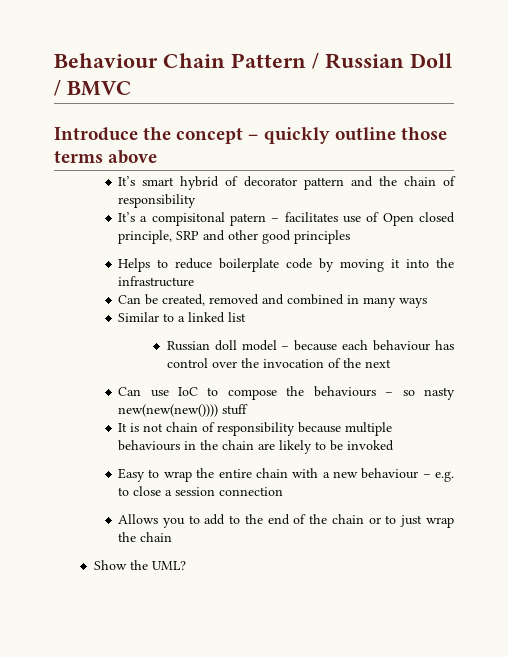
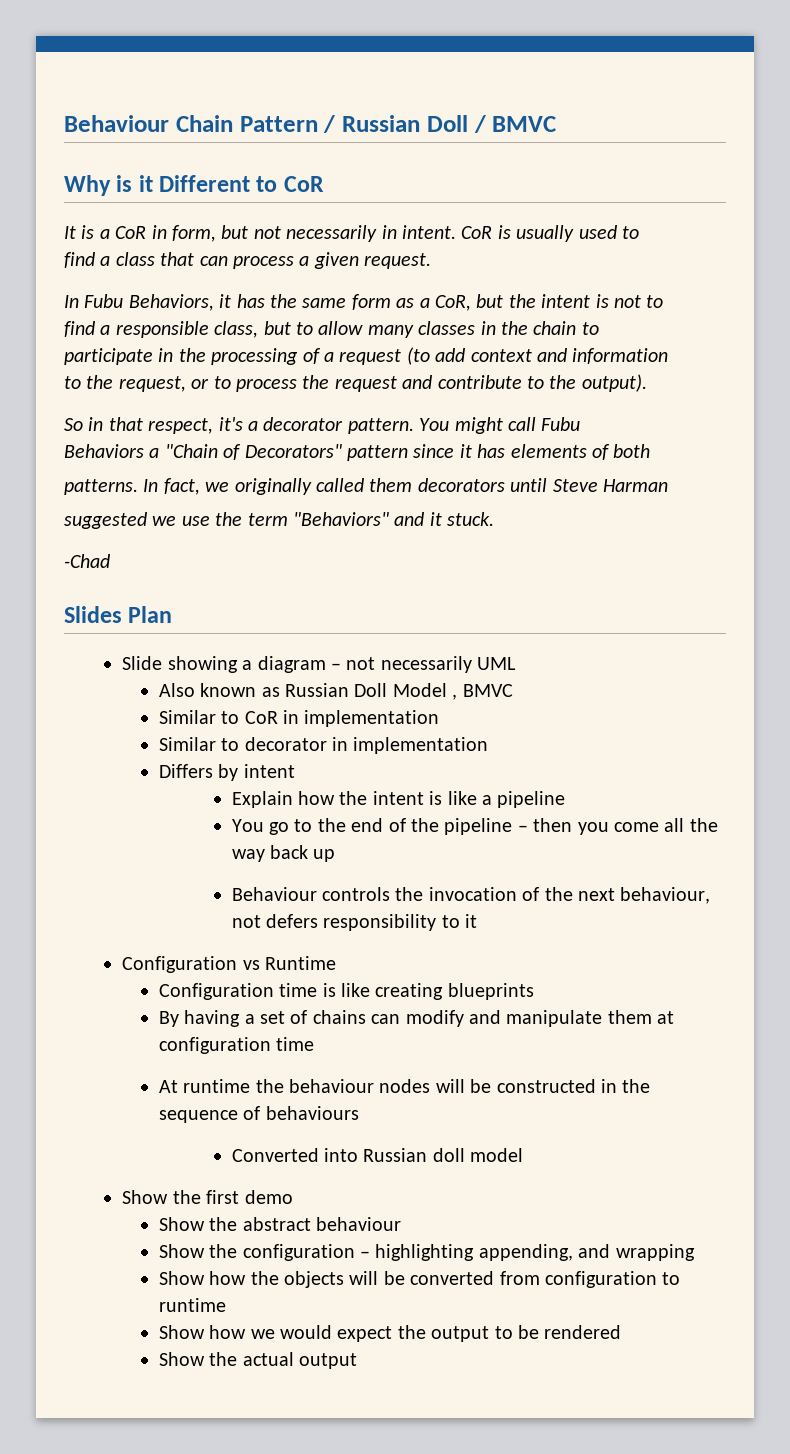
- Introduce the concept – quickly outline those terms above
- It’s smart hybrid of decorator pattern and the chain of responsibility
- It’s a compisitonal patern – facilitates use of Open closed principle, SRP and other good principles
- Helps to reduce boilerplate code by moving it into the infrastructure
- Can be created, removed and combined in many ways
- Similar to a linked list
- Russian doll model – because each behaviour has control over the invocation of the next
- Can use IoC to compose the behaviours – so nasty new(new(new()))) stuff
- It is not chain of responsibility because multiple behaviours in the chain are likely to be invoked
- Easy to wrap the entire chain with a new behaviour – e.g. to close a session connection
- Allows you to add to the end of the chain or to just wrap the chain
- Show the UML?
+ Why is it Different to CoR
+ It is a CoR in form, but not necessarily in intent. CoR is usually used to
+ find a class that can process a given request.
+ In Fubu Behaviors, it has the same form as a CoR, but the intent is not to
+ find a responsible class, but to allow many classes in the chain to
+ participate in the processing of a request (to add context and information
+ to the request, or to process the request and contribute to the output).
+ So in that respect, it's a decorator pattern. You might call Fubu
+ Behaviors a "Chain of Decorators" pattern since it has elements of both
+ patterns. In fact, we originally called them decorators until Steve Harman
+ suggested we use the term "Behaviors" and it stuck.
+ -Chad
+ Slides Plan
+ Slide showing a diagram – not necessarily UML
+ Also known as Russian Doll Model , BMVC
+ Similar to CoR in implementation
+ Similar to decorator in implementation
+ Differs by intent
+ Explain how the intent is like a pipeline
+ You go to the end of the pipeline – then you come all the way back up
+ Behaviour controls the invocation of the next behaviour, not defers responsibility to it
+ Configuration vs Runtime
+ Configuration time is like creating blueprints
+ By having a set of chains can modify and manipulate them at configuration time
+ At runtime the behaviour nodes will be constructed in the sequence of behaviours
+ Converted into Russian doll model
+ Show the first demo
+ Show the abstract behaviour
+ Show the configuration – highlighting appending, and wrapping
+ Show how the objects will be converted from configuration to runtime
+ Show how we would expect the output to be rendered
+ Show the actual output

